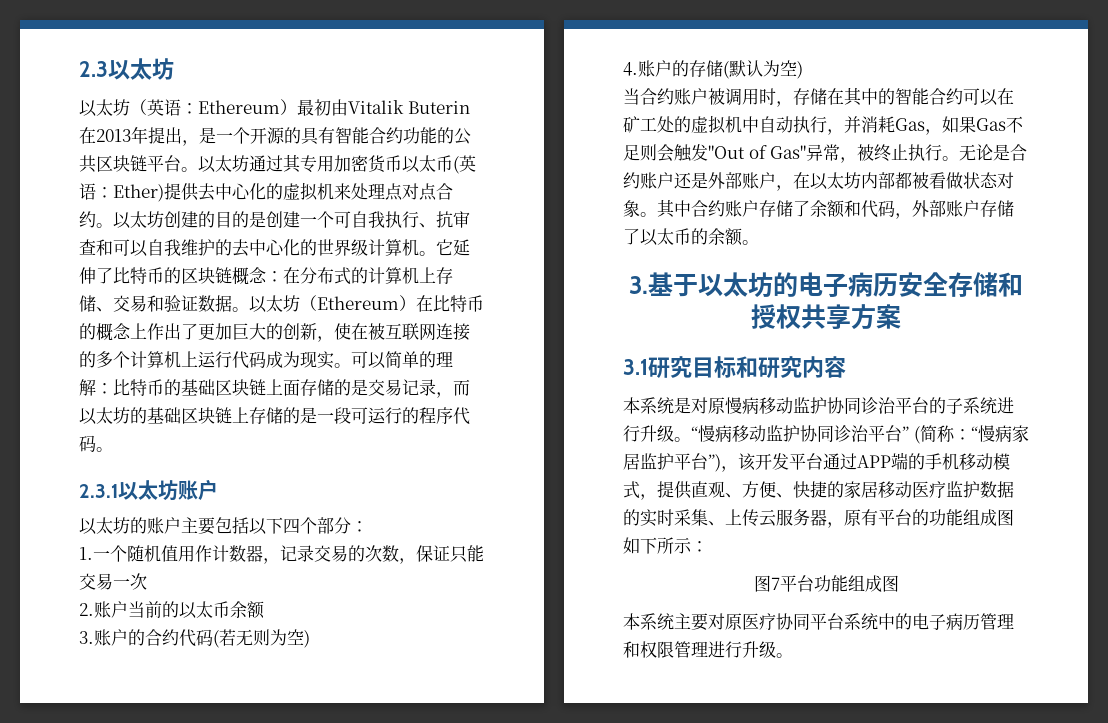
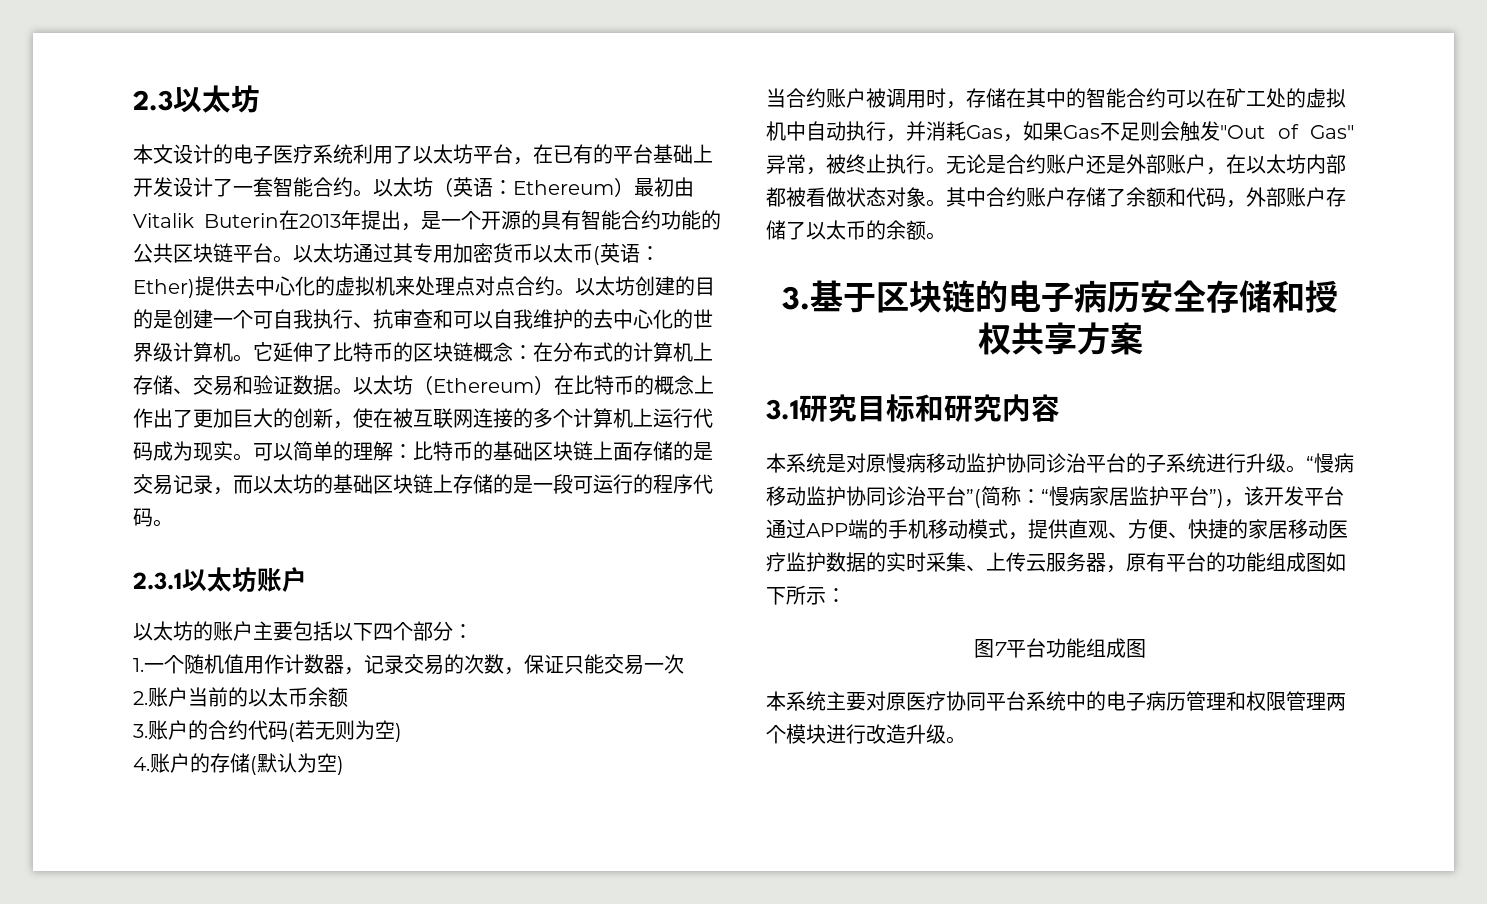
+ 本文设计的电子医疗系统利用了以太坊平台，在已有的平台基础上开发设计了一套智能合约。
- 3.基于以太坊的电子病历安全存储和授权共享方案
+ 3.基于区块链的电子病历安全存储和授权共享方案
- “慢病移动监护协同诊治平台” (简称：“慢病家居监护平台”)，该开发平台通过APP端的手机移动模式，提供直观、方便、快捷的家居移动医疗监护数据的实时采集、上传云服务器，原有平台的功能组成图如下所示：
+ “慢病移动监护协同诊治平台”(简称：“慢病家居监护平台”)，该开发平台通过APP端的手机移动模式，提供直观、方便、快捷的家居移动医疗监护数据的实时采集、上传云服务器，原有平台的功能组成图如下所示：
- 本系统主要对原医疗协同平台系统中的电子病历管理和权限管理进行升级。
+ 本系统主要对原医疗协同平台系统中的电子病历管理和权限管理两个模块进行改造升级。

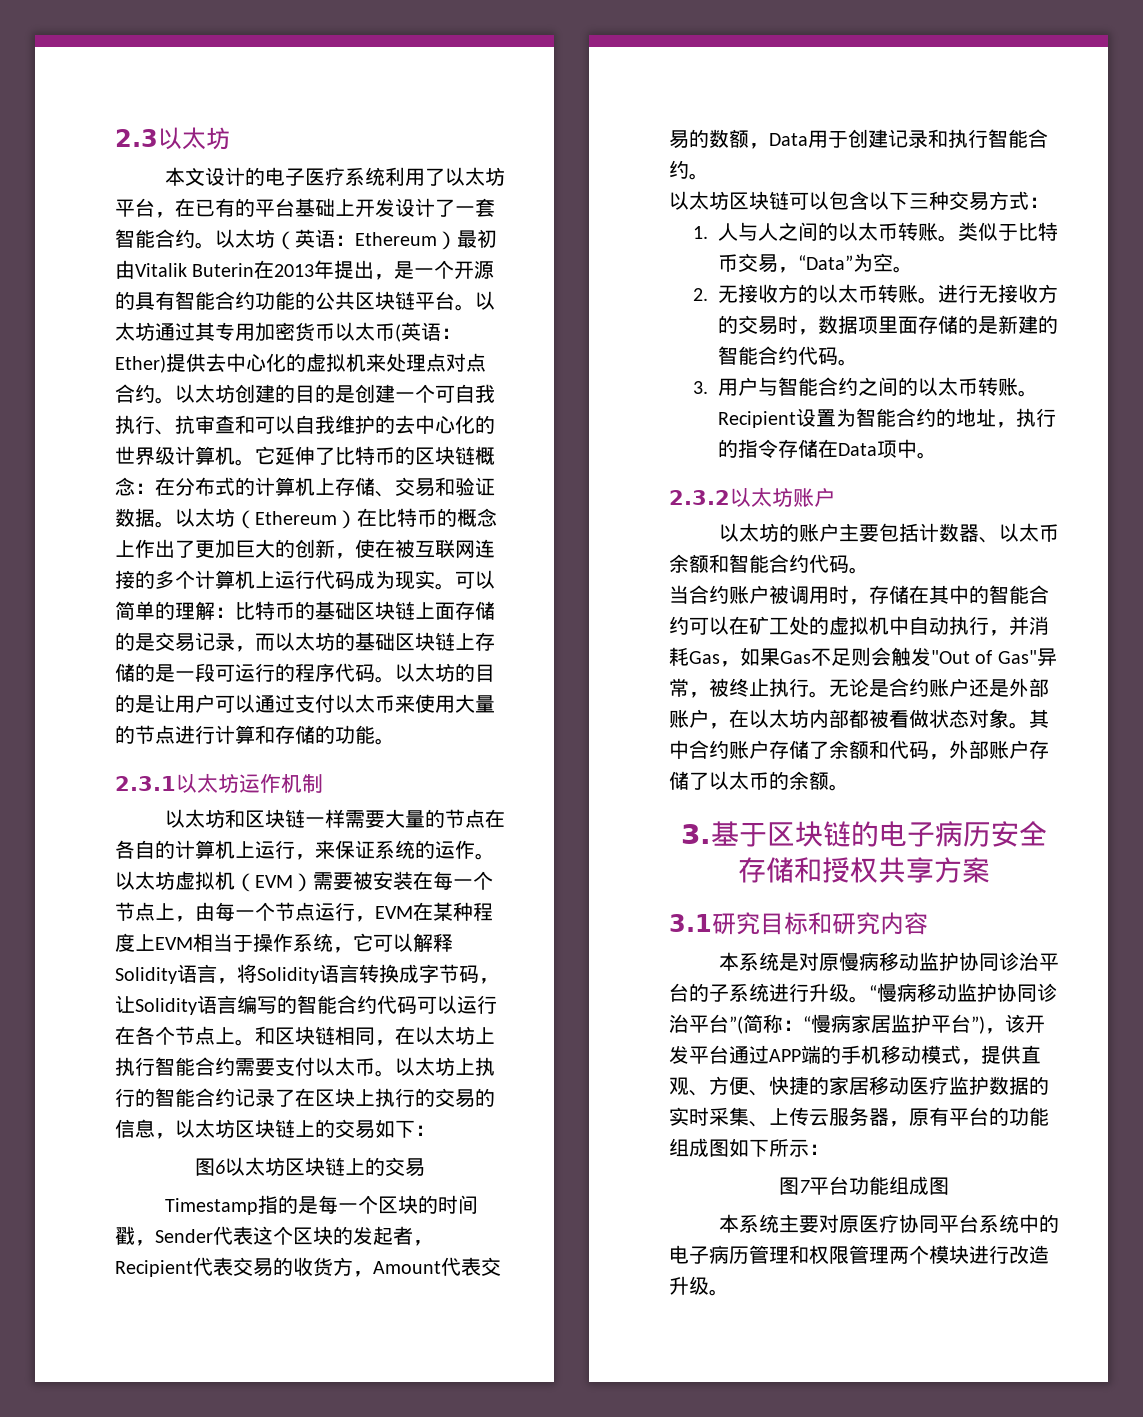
- 可以简单的理解：比特币的基础区块链上面存储的是交易记录，而以太坊的基础区块链上存储的是一段可运行的程序代码。
- 2.3.1以太坊账户
+ 可以简单的理解：比特币的基础区块链上面存储的是交易记录，而以太坊的基础区块链上存储的是一段可运行的程序代码。以太坊的目的是让用户可以通过支付以太币来使用大量的节点进行计算和存储的功能。
+ 2.3.1以太坊运作机制
+ 以太坊和区块链一样需要大量的节点在各自的计算机上运行，来保证系统的运作。以太坊虚拟机（EVM）需要被安装在每一个节点上，由每一个节点运行，EVM在某种程度上EVM相当于操作系统，它可以解释Solidity语言，将Solidity语言转换成字节码，让Solidity语言编写的智能合约代码可以运行在各个节点上。和区块链相同，在以太坊上执行智能合约需要支付以太币。以太坊上执行的智能合约记录了在区块上执行的交易的信息，以太坊区块链上的交易如下：
+ 图6以太坊区块链上的交易
+ Timestamp指的是每一个区块的时间戳，Sender代表这个区块的发起者，Recipient代表交易的收货方，Amount代表交易的数额，Data用于创建记录和执行智能合约。
+ 以太坊区块链可以包含以下三种交易方式：
+ 1.人与人之间的以太币转账。类似于比特币交易，“Data”为空。
+ 2.无接收方的以太币转账。进行无接收方的交易时，数据项里面存储的是新建的智能合约代码。
+ 3.用户与智能合约之间的以太币转账。Recipient设置为智能合约的地址，执行的指令存储在Data项中。
+ 2.3.2以太坊账户
- 以太坊的账户主要包括以下四个部分：
- 1.一个随机值用作计数器，记录交易的次数，保证只能交易一次
- 2.账户当前的以太币余额
- 3.账户的合约代码(若无则为空)
- 4.账户的存储(默认为空)
+ 以太坊的账户主要包括计数器、以太币余额和智能合约代码。

